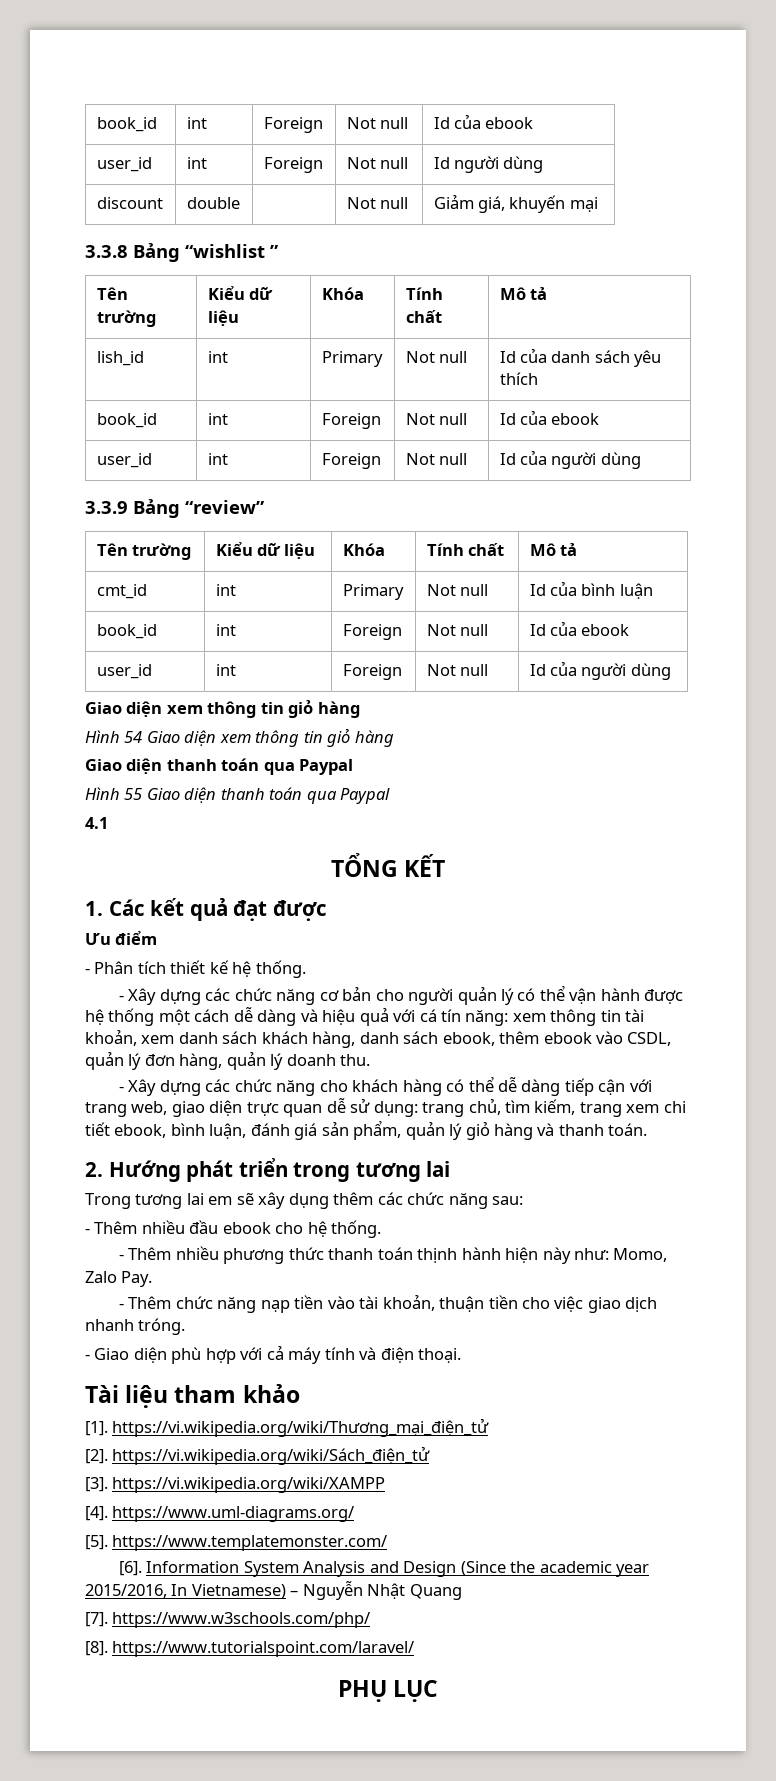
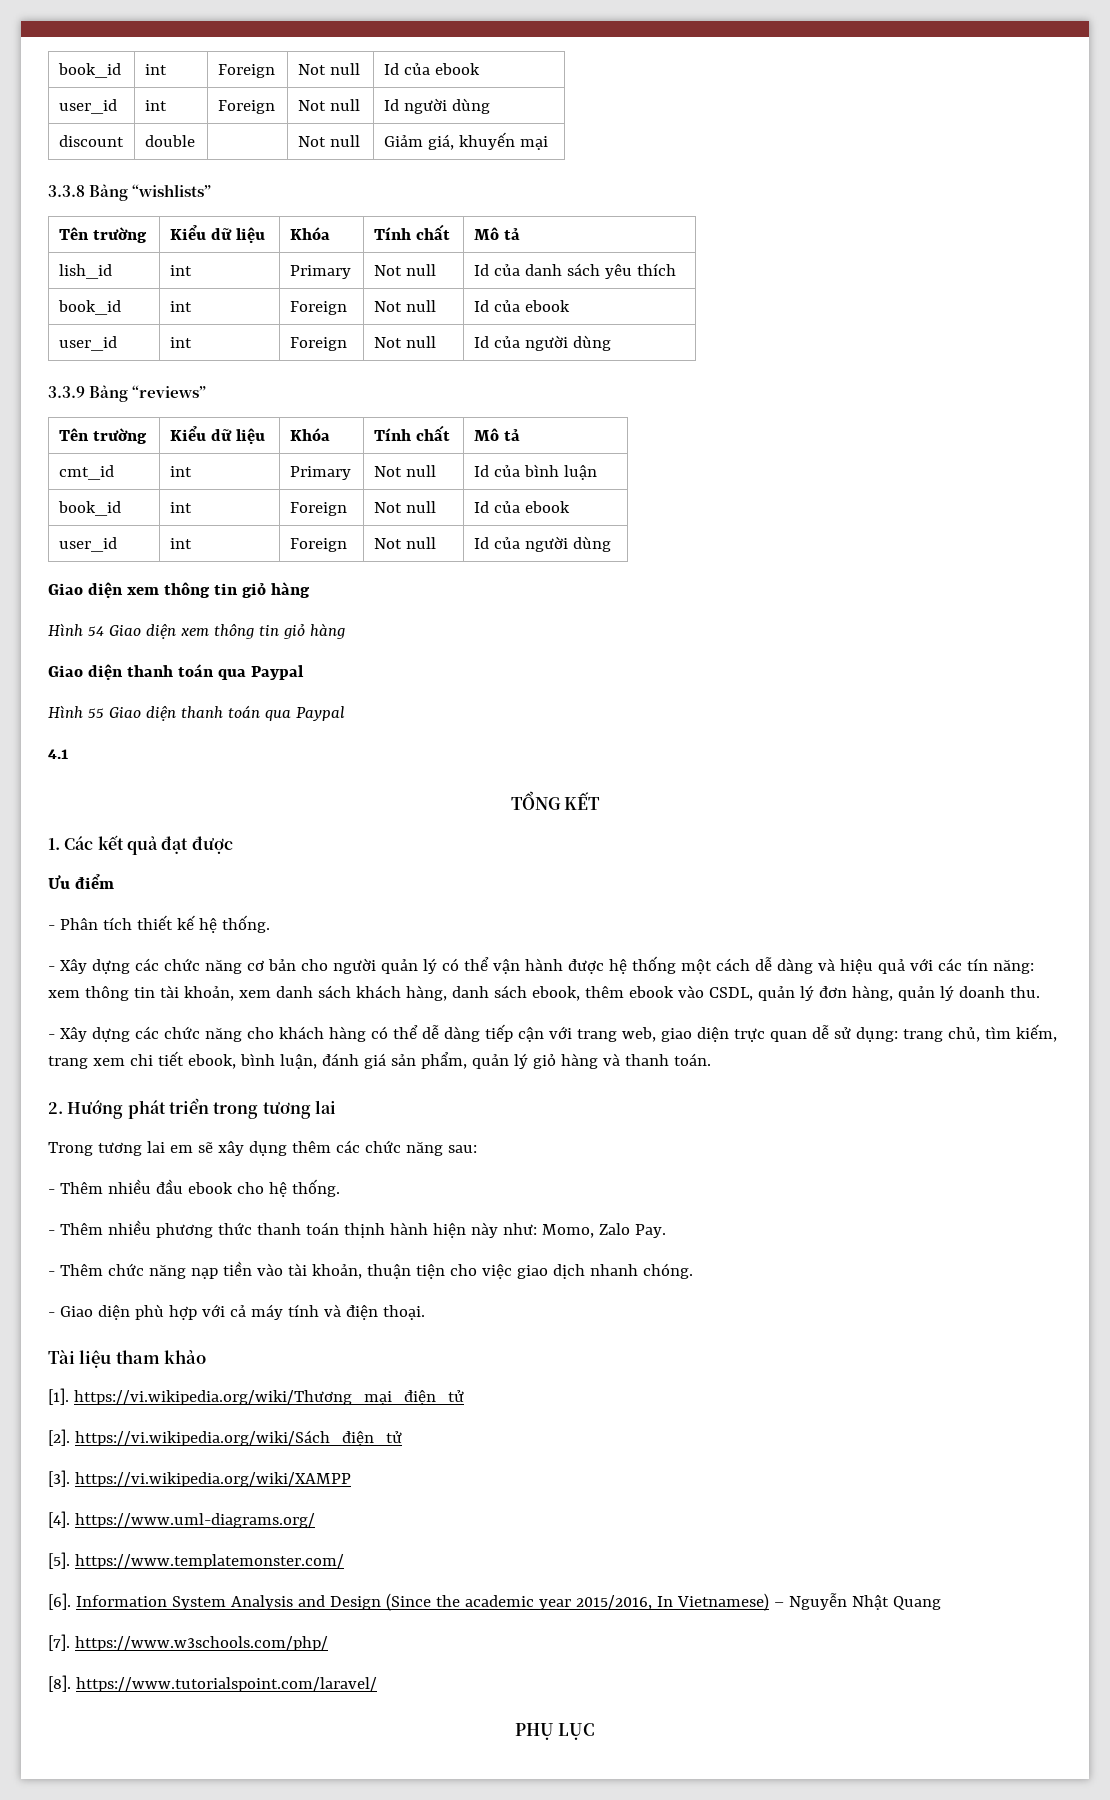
- 3.3.8 Bảng “wishlist ”
+ 3.3.8 Bảng “wishlists”
- 3.3.9 Bảng “review”
+ 3.3.9 Bảng “reviews”
- - Xây dựng các chức năng cơ bản cho người quản lý có thể vận hành được hệ thống một cách dễ dàng và hiệu quả với cá tín năng: xem thông tin tài khoản, xem danh sách khách hàng, danh sách ebook, thêm ebook vào CSDL, quản lý đơn hàng, quản lý doanh thu.
+ - Xây dựng các chức năng cơ bản cho người quản lý có thể vận hành được hệ thống một cách dễ dàng và hiệu quả với các tín năng: xem thông tin tài khoản, xem danh sách khách hàng, danh sách ebook, thêm ebook vào CSDL, quản lý đơn hàng, quản lý doanh thu.
- - Thêm chức năng nạp tiền vào tài khoản, thuận tiền cho việc giao dịch nhanh tróng.
+ - Thêm chức năng nạp tiền vào tài khoản, thuận tiện cho việc giao dịch nhanh chóng.

